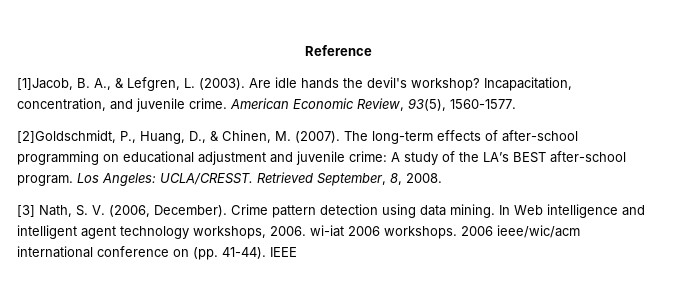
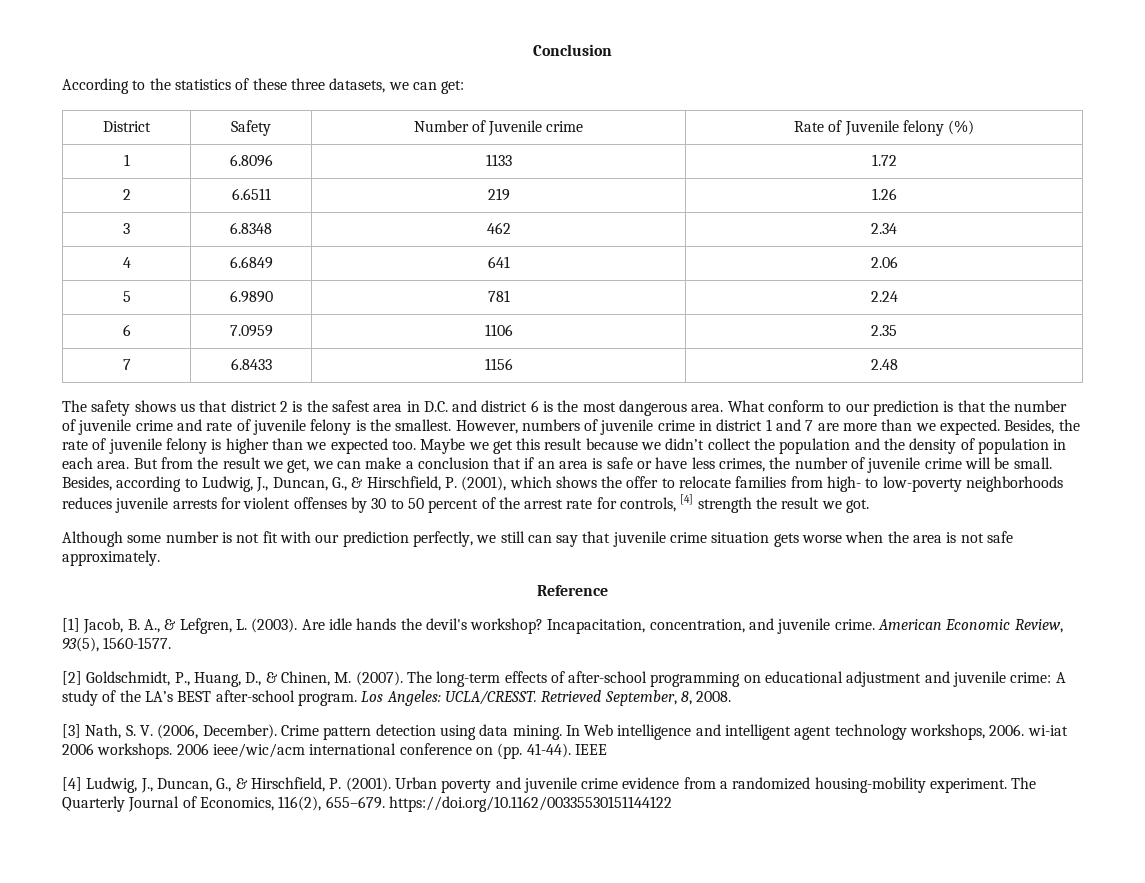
+ Conclusion
+ According to the statistics of these three datasets, we can get:
+ District | Safety | Number of Juvenile crime | Rate of Juvenile felony (%)
+ 1 | 6.8096 | 1133 | 1.72
+ 2 | 6.6511 | 219 | 1.26
+ 3 | 6.8348 | 462 | 2.34
+ 4 | 6.6849 | 641 | 2.06
+ 5 | 6.9890 | 781 | 2.24
+ 6 | 7.0959 | 1106 | 2.35
+ 7 | 6.8433 | 1156 | 2.48
+ The safety shows us that district 2 is the safest area in D.C. and district 6 is the most dangerous area. What conform to our prediction is that the number of juvenile crime and rate of juvenile felony is the smallest. However, numbers of juvenile crime in district 1 and 7 are more than we expected. Besides, the rate of juvenile felony is higher than we expected too. Maybe we get this result because we didn’t collect the population and the density of population in each area. But from the result we get, we can make a conclusion that if an area is safe or have less crimes, the number of juvenile crime will be small. Besides, according to Ludwig, J., Duncan, G., & Hirschfield, P. (2001), which shows the offer to relocate families from high- to low-poverty neighborhoods reduces juvenile arrests for violent offenses by 30 to 50 percent of the arrest rate for controls, [4] strength the result we got.
+ Although some number is not fit with our prediction perfectly, we still can say that juvenile crime situation gets worse when the area is not safe approximately.
- [1]Jacob, B. A., & Lefgren, L. (2003).
+ [1] Jacob, B. A., & Lefgren, L. (2003).
- [2]Goldschmidt, P., Huang, D., & Chinen, M. (2007).
+ [2] Goldschmidt, P., Huang, D., & Chinen, M. (2007).
+ [4] Ludwig, J., Duncan, G., & Hirschfield, P. (2001). Urban poverty and juvenile crime evidence from a randomized housing-mobility experiment. The Quarterly Journal of Economics, 116(2), 655–679. https://doi.org/10.1162/00335530151144122

